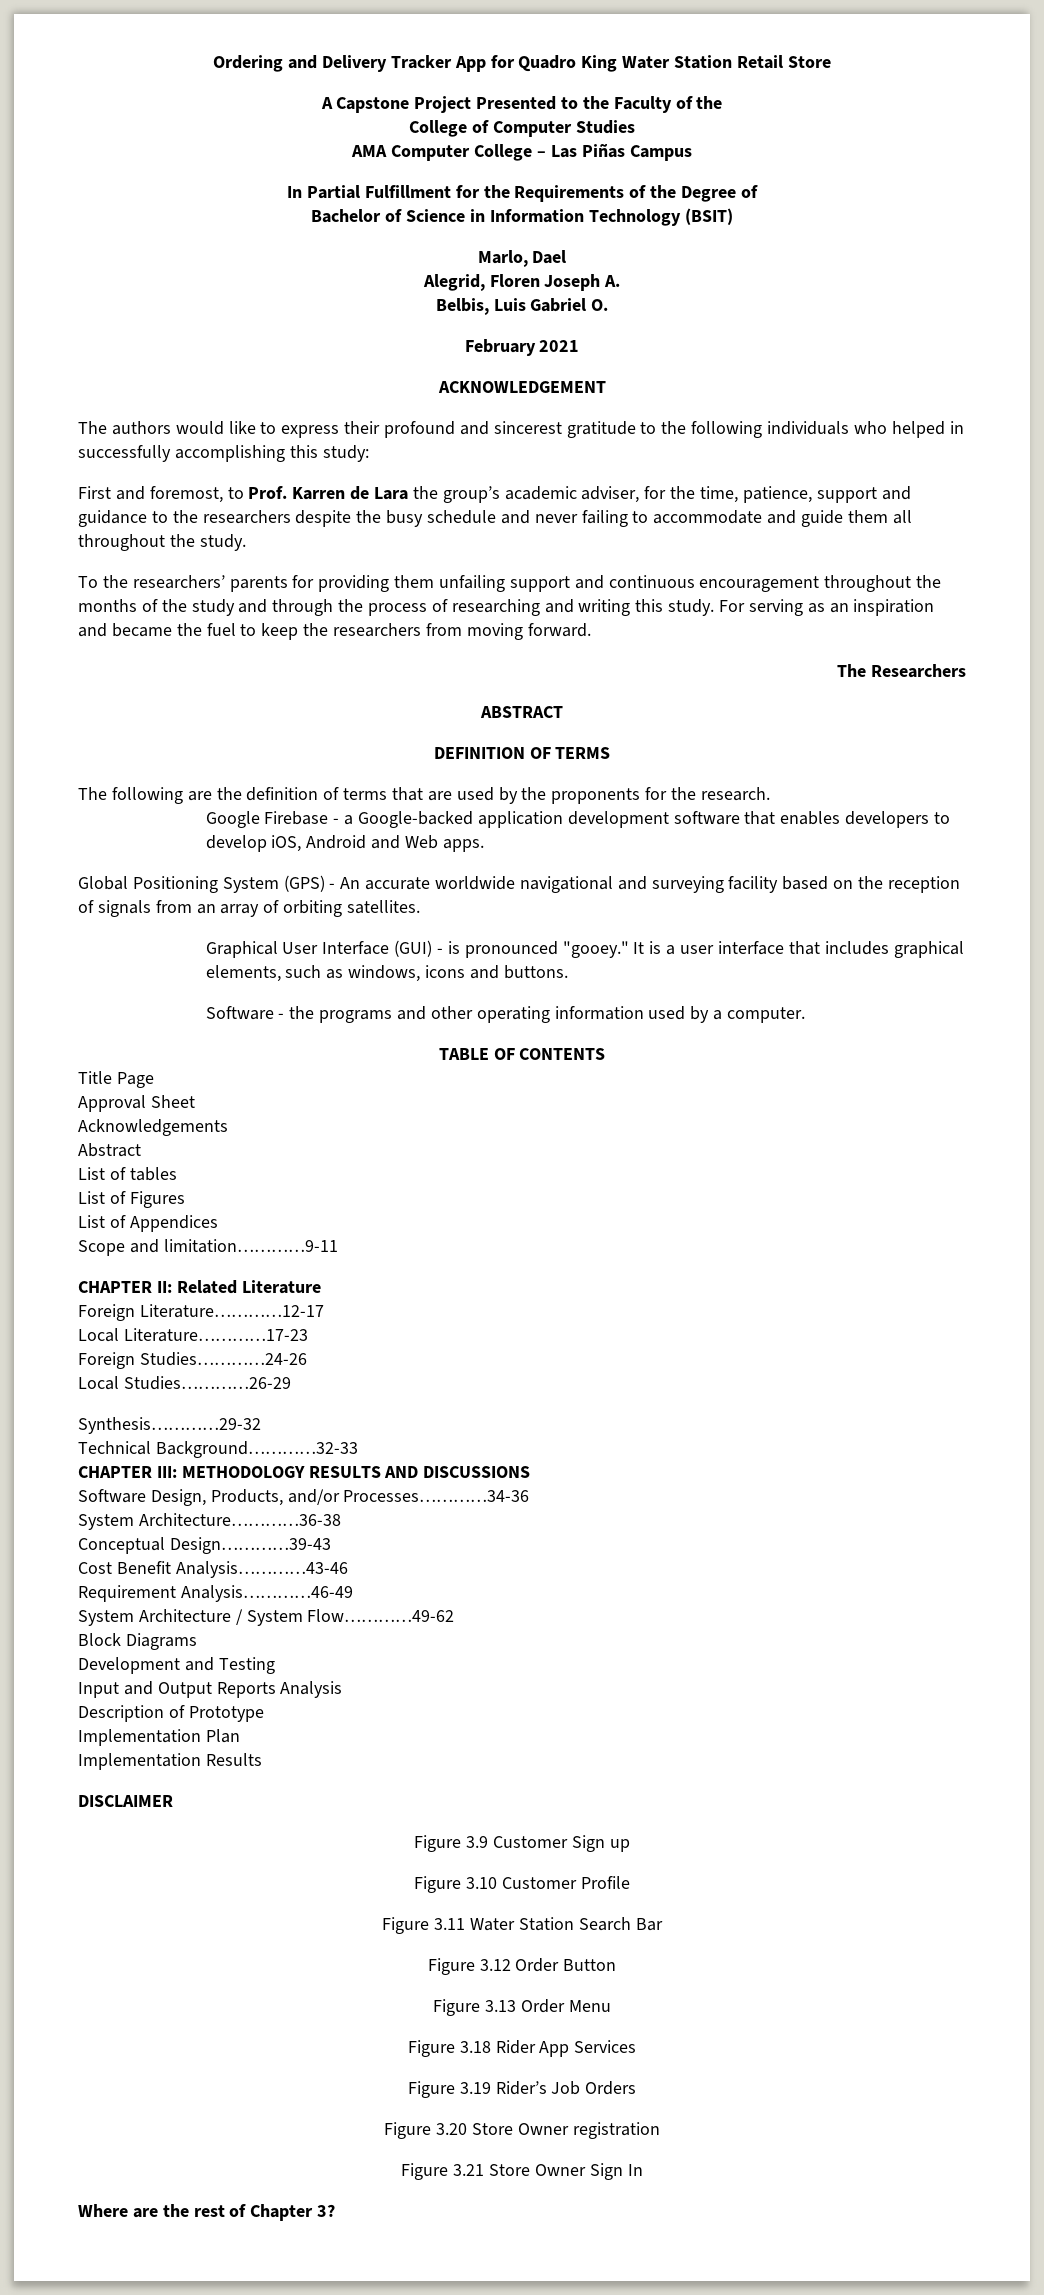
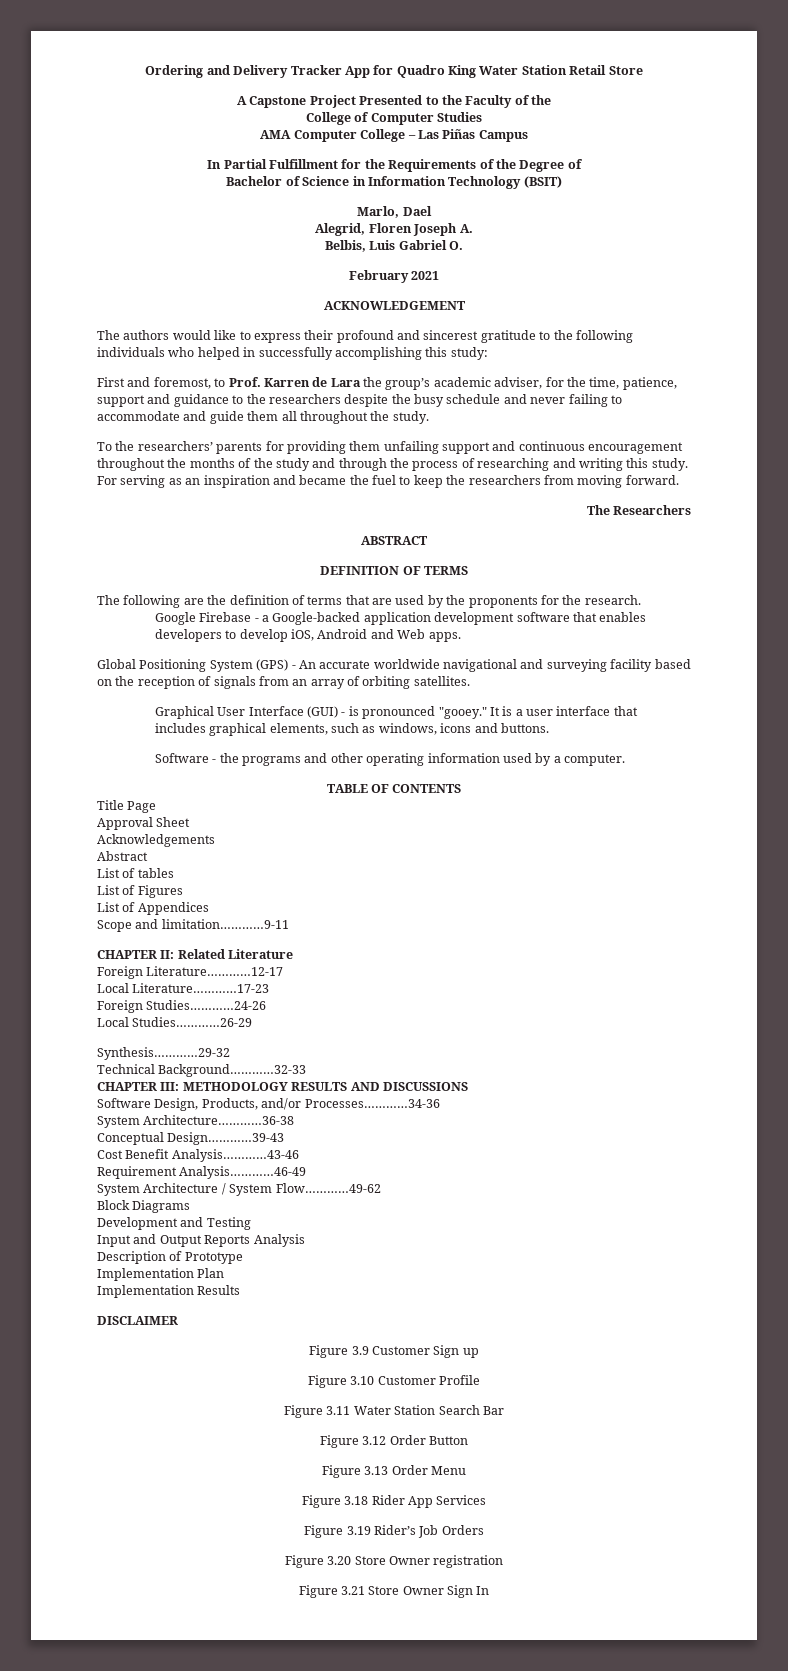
- Where are the rest of Chapter 3?

